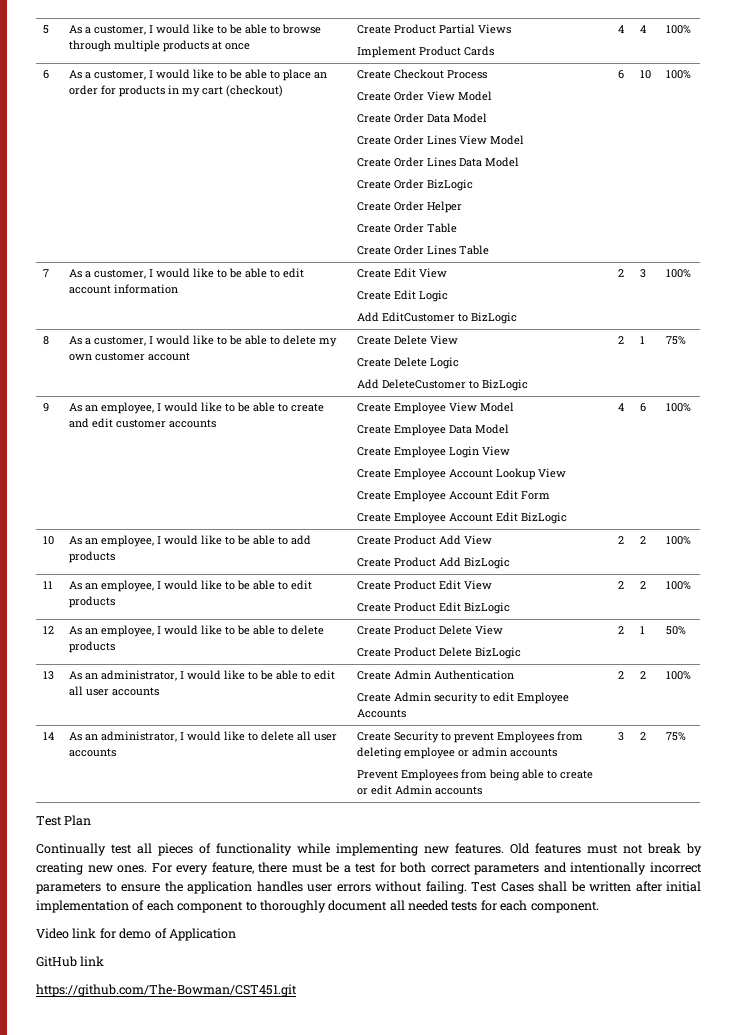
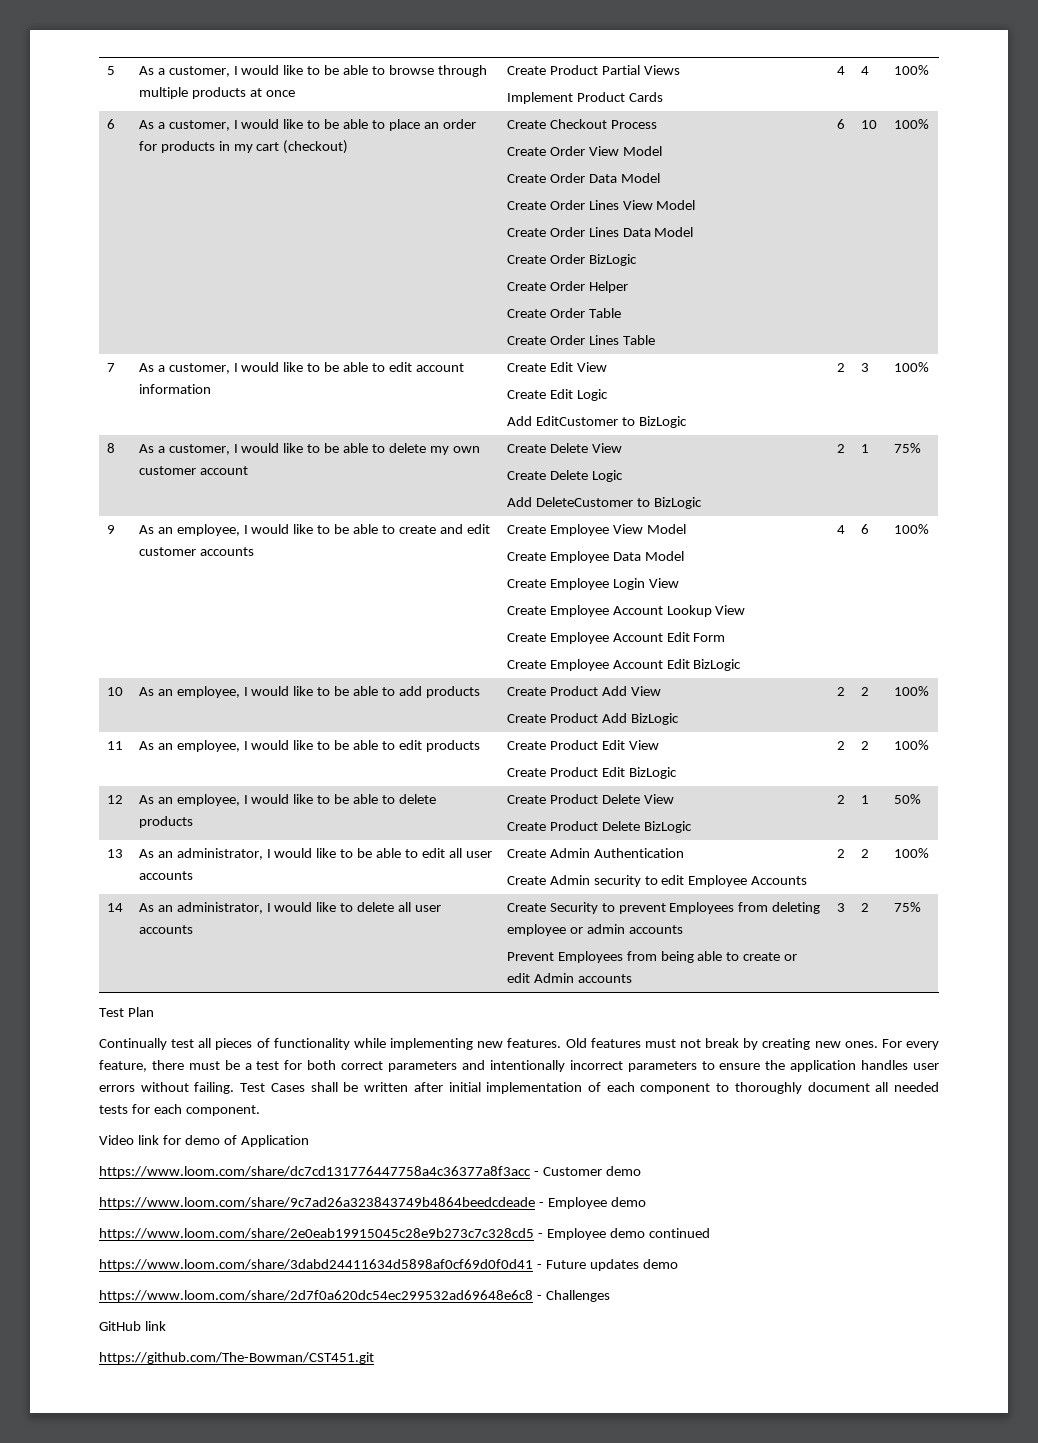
+ https://www.loom.com/share/dc7cd131776447758a4c36377a8f3acc - Customer demo
+ https://www.loom.com/share/9c7ad26a323843749b4864beedcdeade - Employee demo
+ https://www.loom.com/share/2e0eab19915045c28e9b273c7c328cd5 - Employee demo continued
+ https://www.loom.com/share/3dabd24411634d5898af0cf69d0f0d41 - Future updates demo
+ https://www.loom.com/share/2d7f0a620dc54ec299532ad69648e6c8 - Challenges

